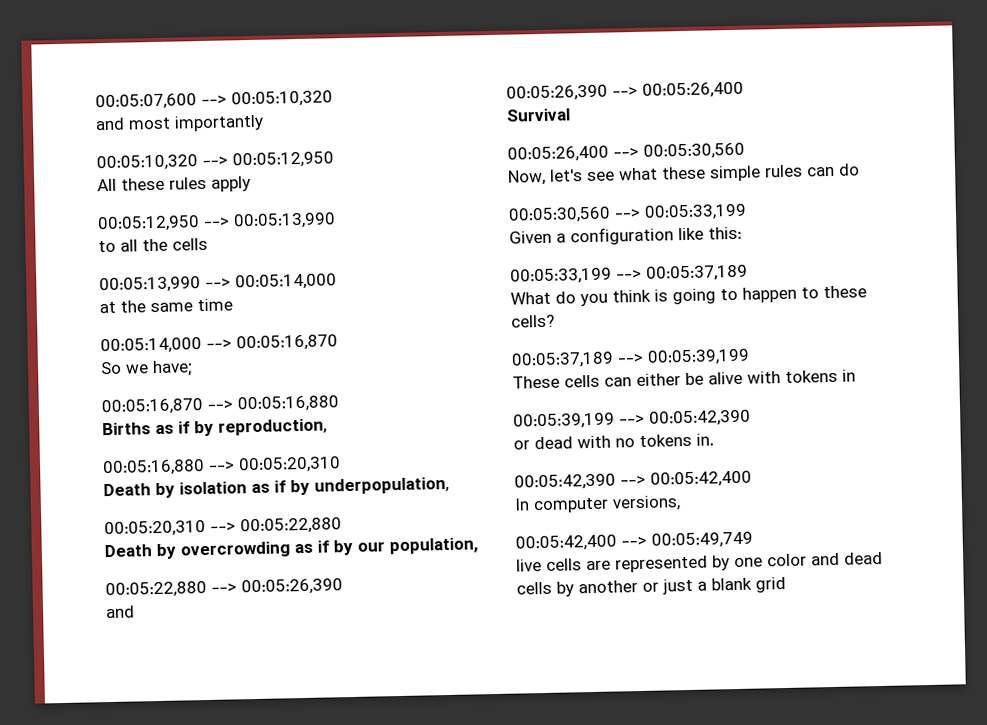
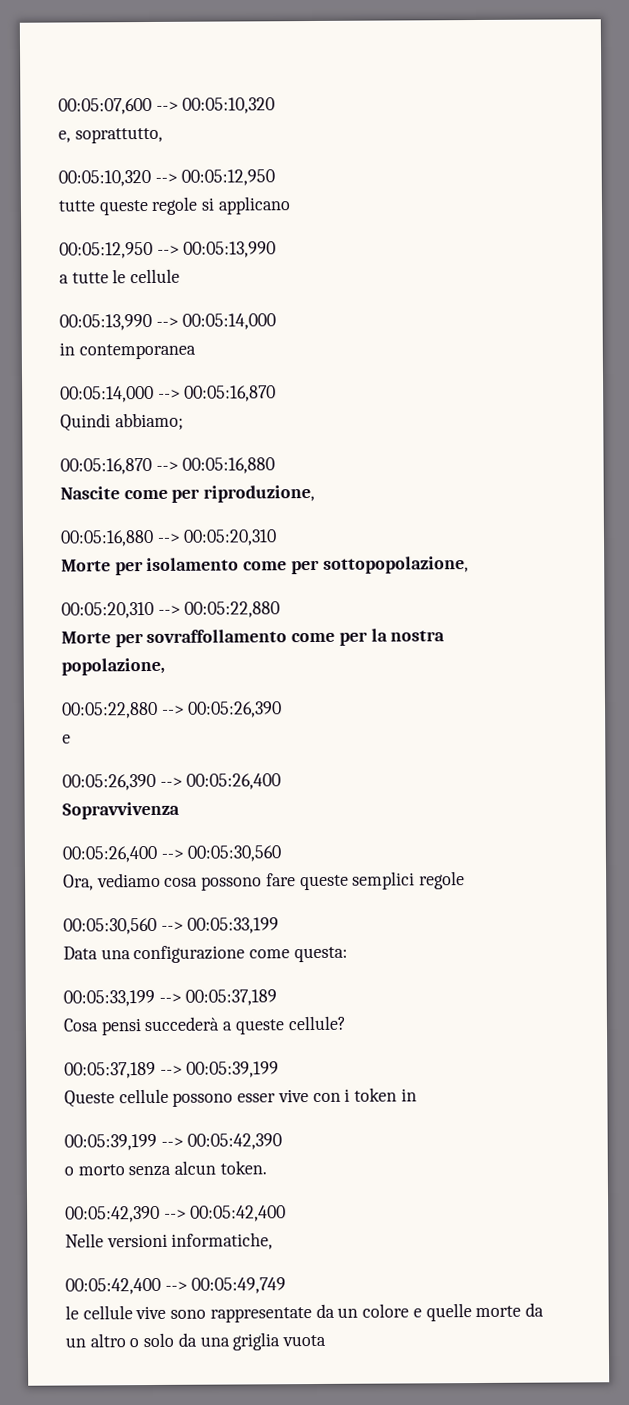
- and most importantly
+ e, soprattutto,
- All these rules apply
+ tutte queste regole si applicano
- to all the cells
+ a tutte le cellule
- at the same time
+ in contemporanea
- So we have;
+ Quindi abbiamo;
- Births as if by reproduction,
+ Nascite come per riproduzione,
  00:05:16,880 --> 00:05:20,310
- Death by isolation as if by underpopulation,
+ Morte per isolamento come per sottopopolazione,
  00:05:20,310 --> 00:05:22,880
- Death by overcrowding as if by our population,
+ Morte per sovraffollamento come per la nostra popolazione,
  00:05:22,880 --> 00:05:26,390
- and
+ e
- Survival
+ Sopravvivenza
- Now, let's see what these simple rules can do
+ Ora, vediamo cosa possono fare queste semplici regole
  00:05:30,560 --> 00:05:33,199
- Given a configuration like this:
+ Data una configurazione come questa:
  00:05:33,199 --> 00:05:37,189
- What do you think is going to happen to these cells?
+ Cosa pensi succederà a queste cellule?
  00:05:37,189 --> 00:05:39,199
- These cells can either be alive with tokens in
+ Queste cellule possono esser vive con i token in
  00:05:39,199 --> 00:05:42,390
- or dead with no tokens in.
+ o morto senza alcun token.
- In computer versions,
+ Nelle versioni informatiche,
- live cells are represented by one color and dead cells by another or just a blank grid
+ le cellule vive sono rappresentate da un colore e quelle morte da un altro o solo da una griglia vuota

